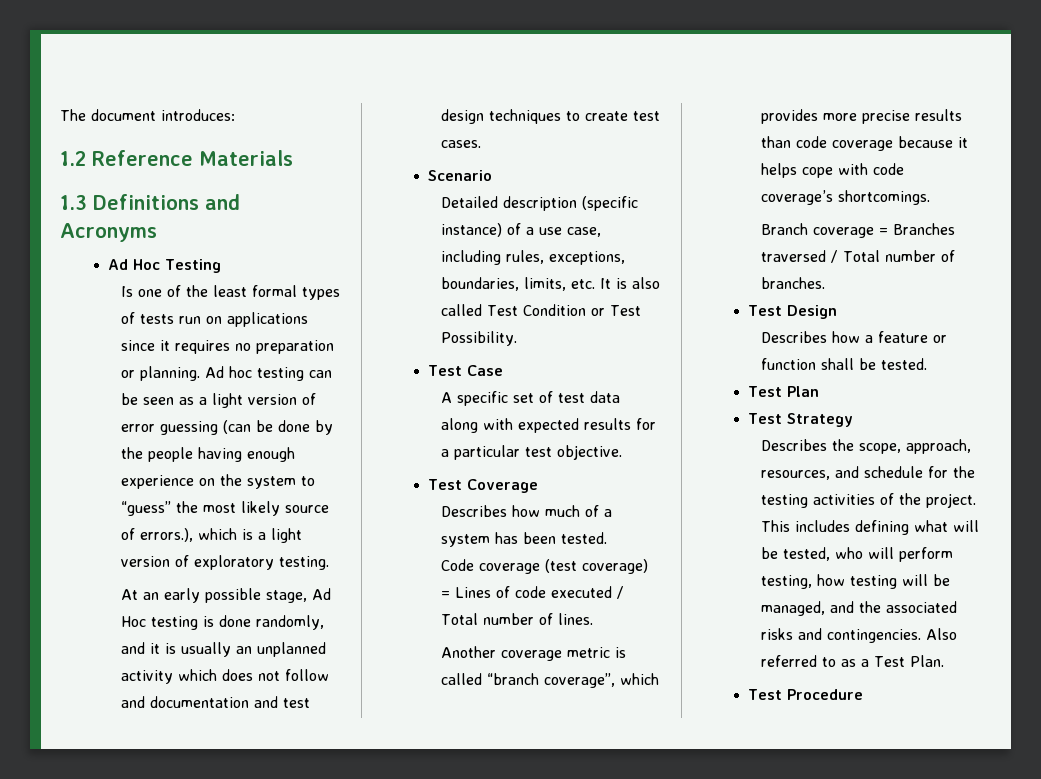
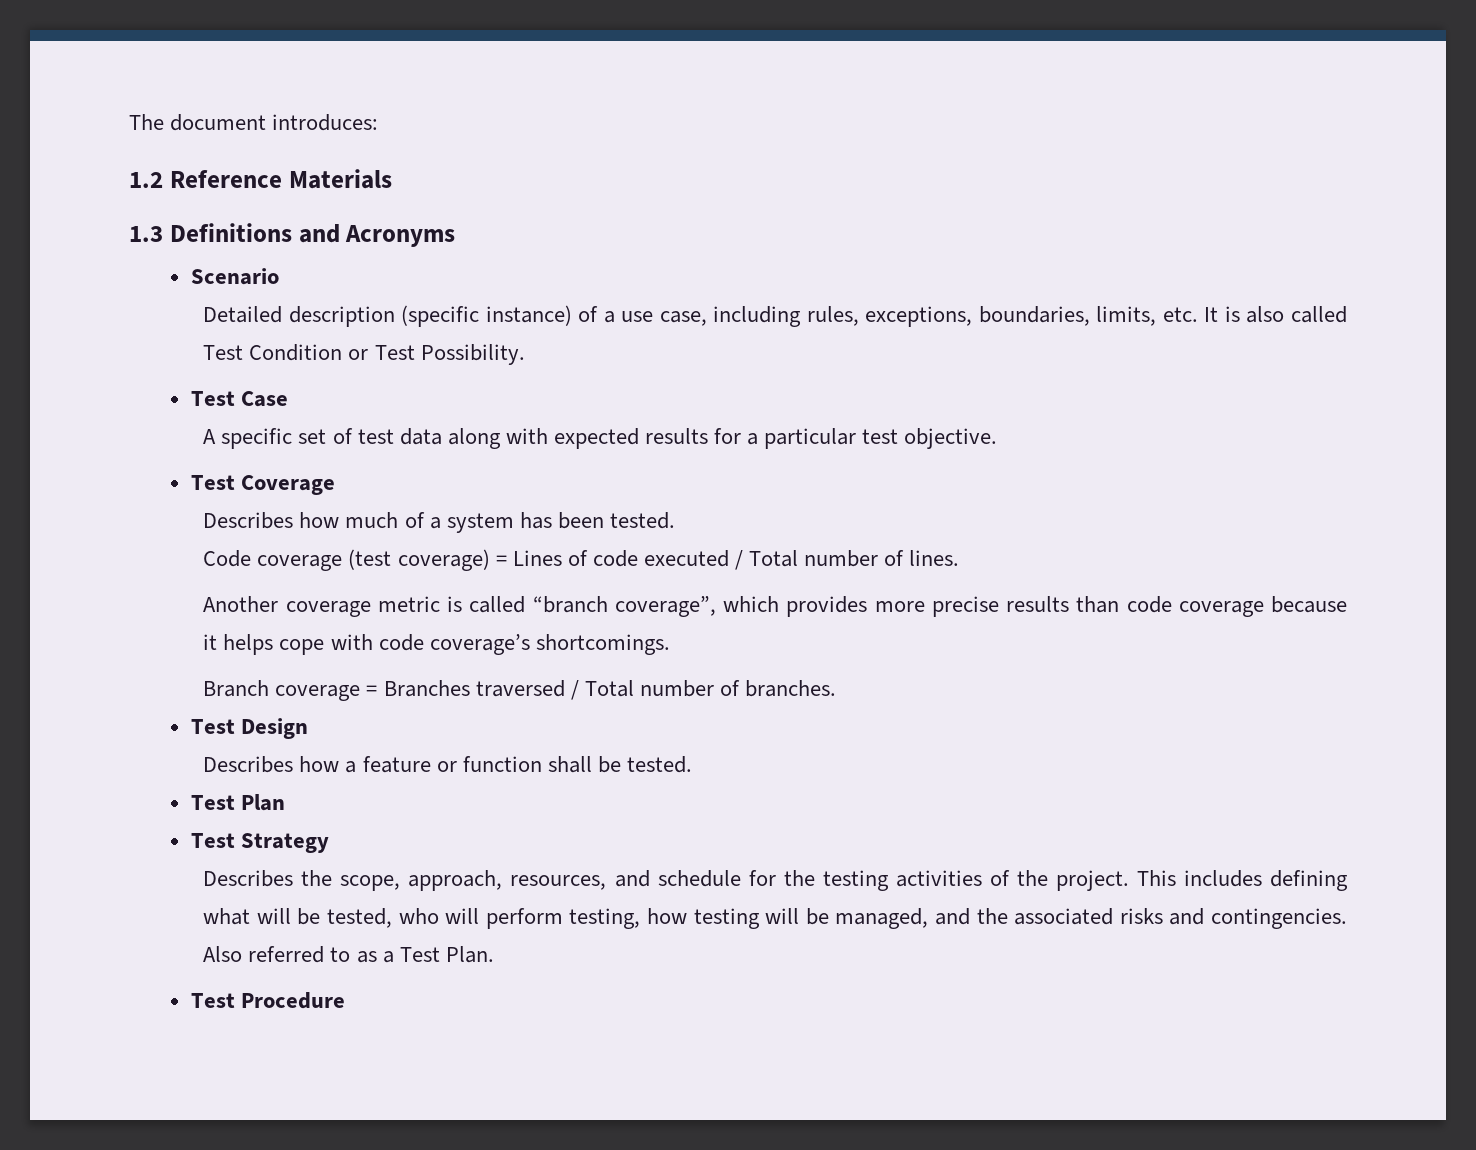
- Ad Hoc Testing
- Is one of the least formal types of tests run on applications since it requires no preparation or planning. Ad hoc testing can be seen as a light version of error guessing (can be done by the people having enough experience on the system to “guess” the most likely source of errors.), which is a light version of exploratory testing.
- At an early possible stage, Ad Hoc testing is done randomly, and it is usually an unplanned activity which does not follow and documentation and test design techniques to create test cases.

